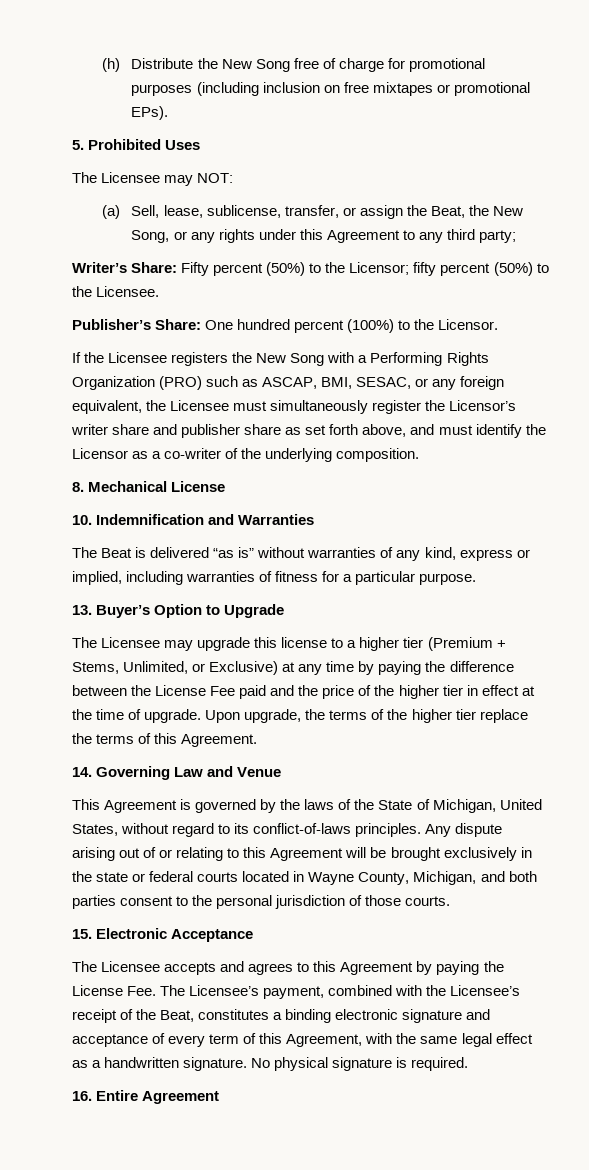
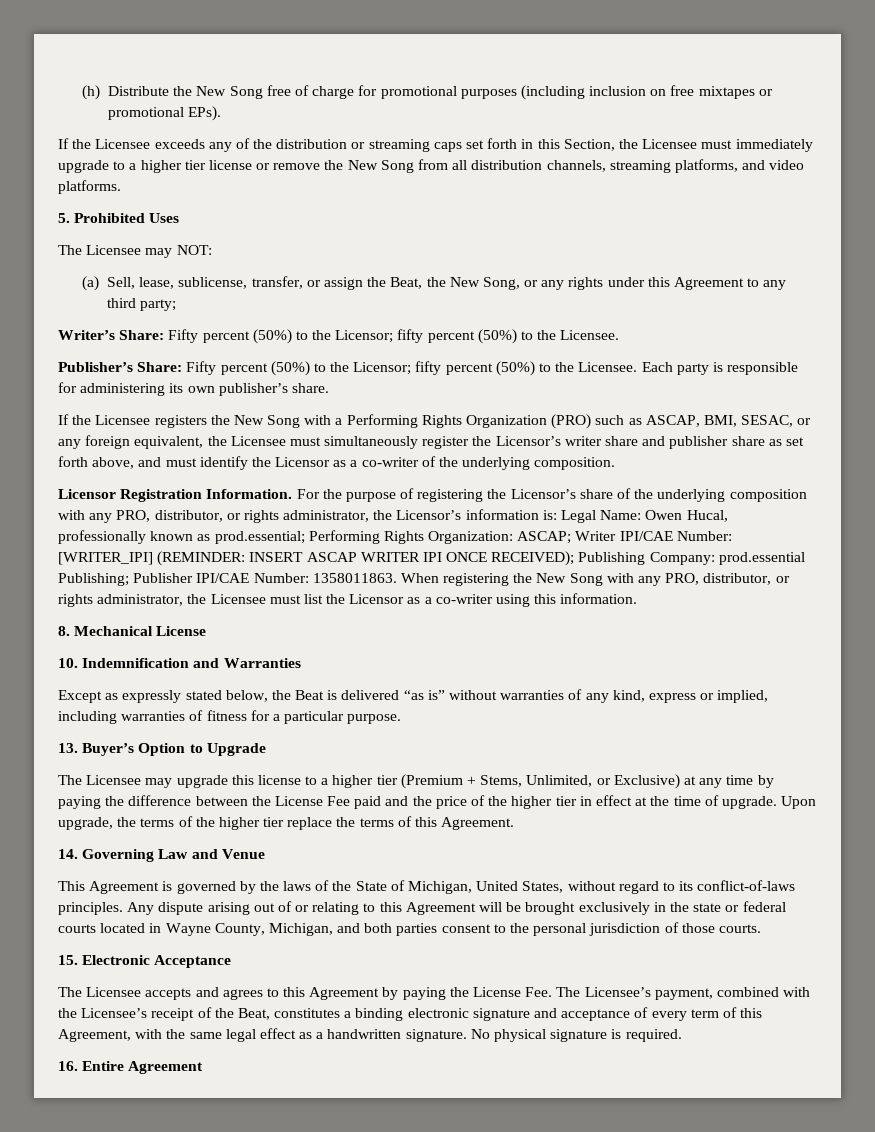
+ If the Licensee exceeds any of the distribution or streaming caps set forth in this Section, the Licensee must immediately upgrade to a higher tier license or remove the New Song from all distribution channels, streaming platforms, and video platforms.
- Publisher’s Share: One hundred percent (100%) to the Licensor.
+ Publisher’s Share: Fifty percent (50%) to the Licensor; fifty percent (50%) to the Licensee. Each party is responsible for administering its own publisher’s share.
+ Licensor Registration Information. For the purpose of registering the Licensor’s share of the underlying composition with any PRO, distributor, or rights administrator, the Licensor’s information is: Legal Name: Owen Hucal, professionally known as prod.essential; Performing Rights Organization: ASCAP; Writer IPI/CAE Number: [WRITER_IPI] (REMINDER: INSERT ASCAP WRITER IPI ONCE RECEIVED); Publishing Company: prod.essential Publishing; Publisher IPI/CAE Number: 1358011863. When registering the New Song with any PRO, distributor, or rights administrator, the Licensee must list the Licensor as a co-writer using this information.
- The Beat is delivered “as is” without warranties of any kind, express or implied, including warranties of fitness for a particular purpose.
+ Except as expressly stated below, the Beat is delivered “as is” without warranties of any kind, express or implied, including warranties of fitness for a particular purpose.

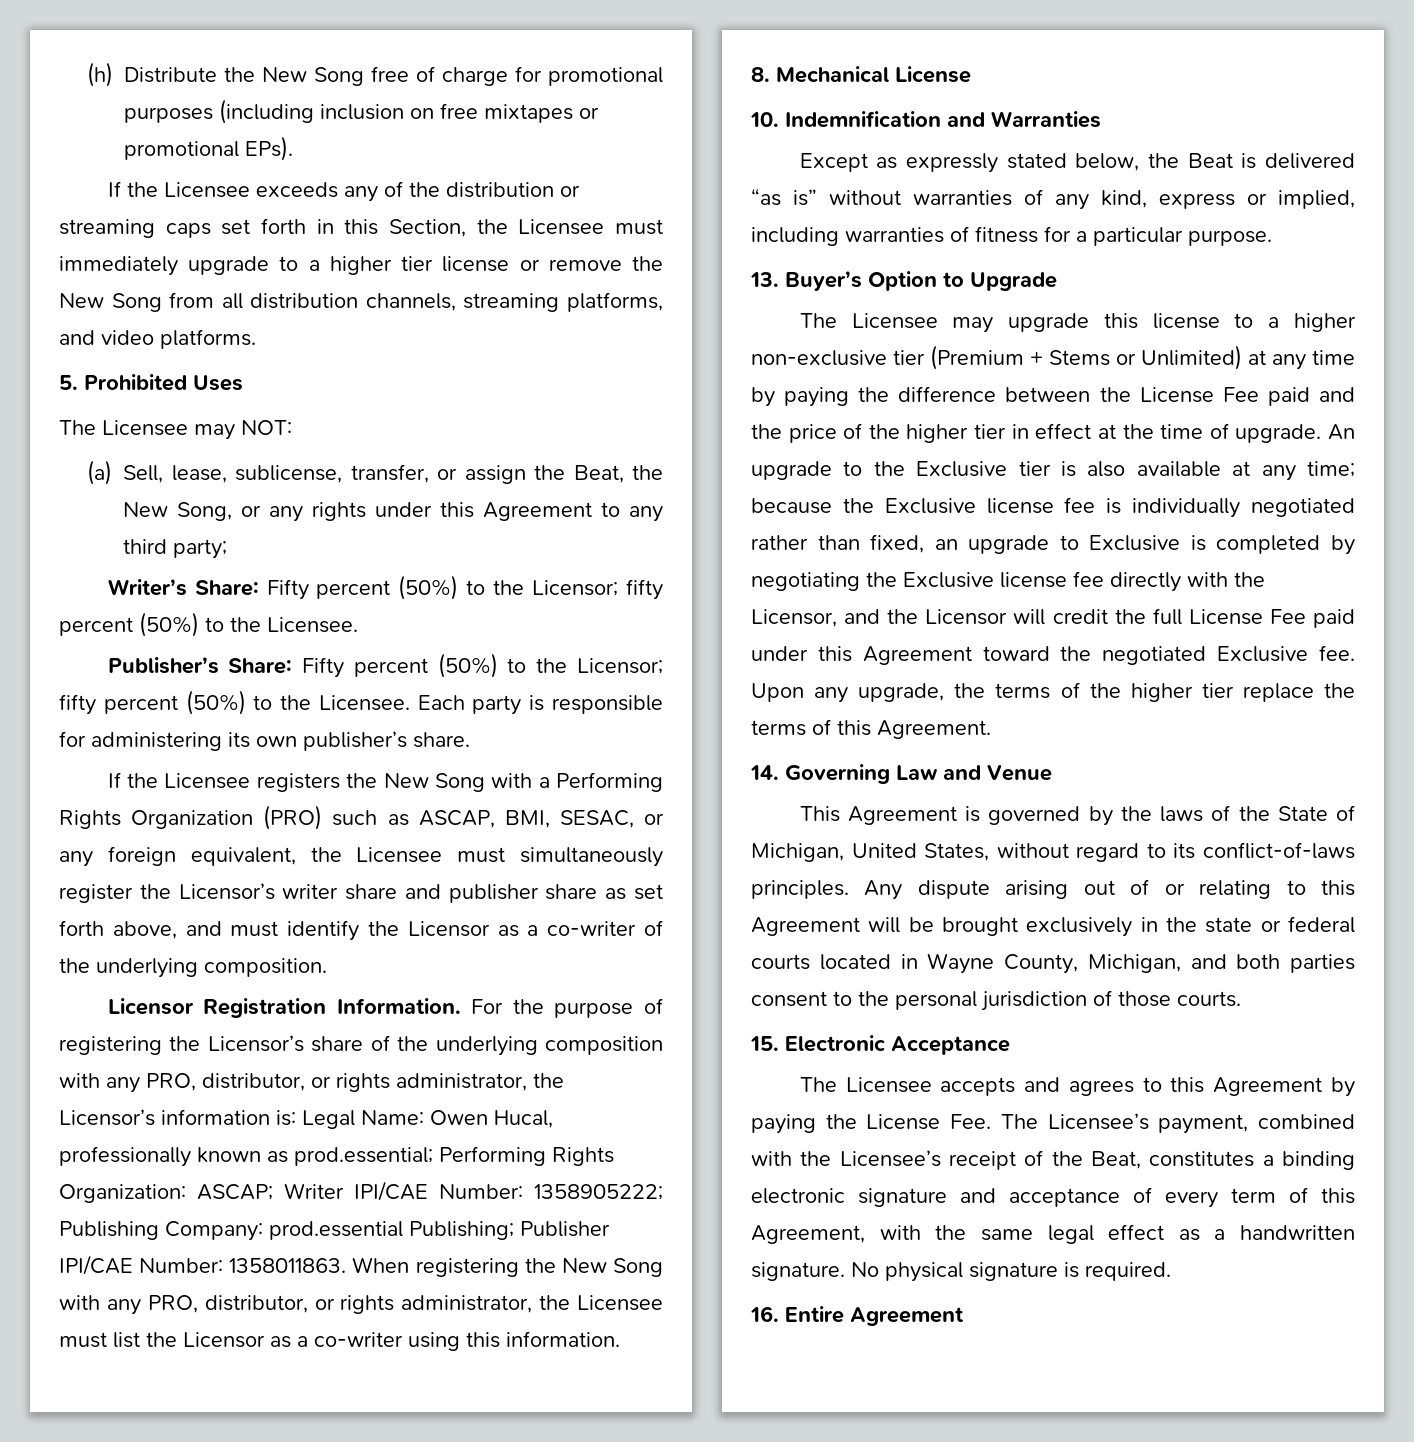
- For the purpose of registering the Licensor’s share of the underlying composition with any PRO, distributor, or rights administrator, the Licensor’s information is: Legal Name: Owen Hucal, professionally known as prod.essential; Performing Rights Organization: ASCAP; Writer IPI/CAE Number: [WRITER_IPI] (REMINDER: INSERT ASCAP WRITER IPI ONCE RECEIVED); Publishing Company: prod.essential Publishing; Publisher IPI/CAE Number: 1358011863.
+ For the purpose of registering the Licensor’s share of the underlying composition with any PRO, distributor, or rights administrator, the Licensor’s information is: Legal Name: Owen Hucal, professionally known as prod.essential; Performing Rights Organization: ASCAP; Writer IPI/CAE Number: 1358905222; Publishing Company: prod.essential Publishing; Publisher IPI/CAE Number: 1358011863.
- The Licensee may upgrade this license to a higher tier (Premium + Stems, Unlimited, or Exclusive) at any time by paying the difference between the License Fee paid and the price of the higher tier in effect at the time of upgrade.
+ The Licensee may upgrade this license to a higher non-exclusive tier (Premium + Stems or Unlimited) at any time by paying the difference between the License Fee paid and the price of the higher tier in effect at the time of upgrade.
- Upon upgrade, the terms of the higher tier replace the terms of this Agreement.
+ An upgrade to the Exclusive tier is also available at any time; because the Exclusive license fee is individually negotiated rather than fixed, an upgrade to Exclusive is completed by negotiating the Exclusive license fee directly with the Licensor, and the Licensor will credit the full License Fee paid under this Agreement toward the negotiated Exclusive fee. Upon any upgrade, the terms of the higher tier replace the terms of this Agreement.

